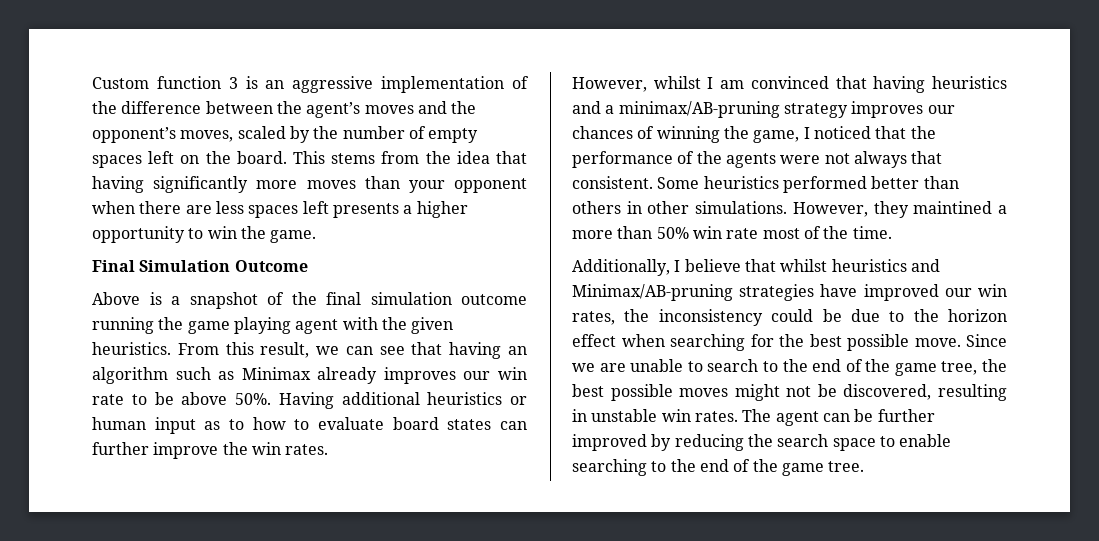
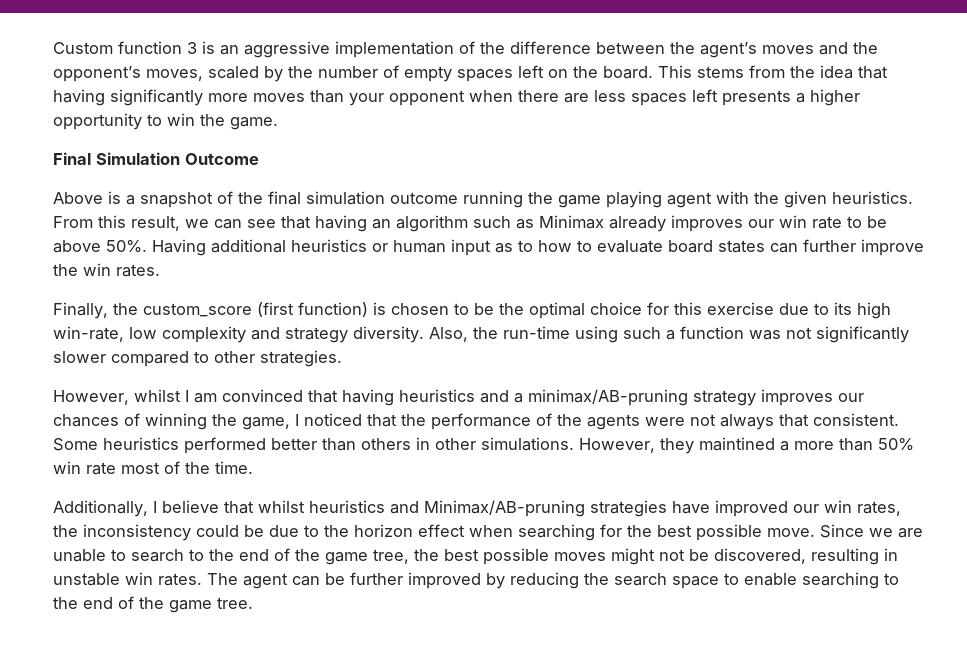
+ Finally, the custom_score (first function) is chosen to be the optimal choice for this exercise due to its high win-rate, low complexity and strategy diversity. Also, the run-time using such a function was not significantly slower compared to other strategies.

